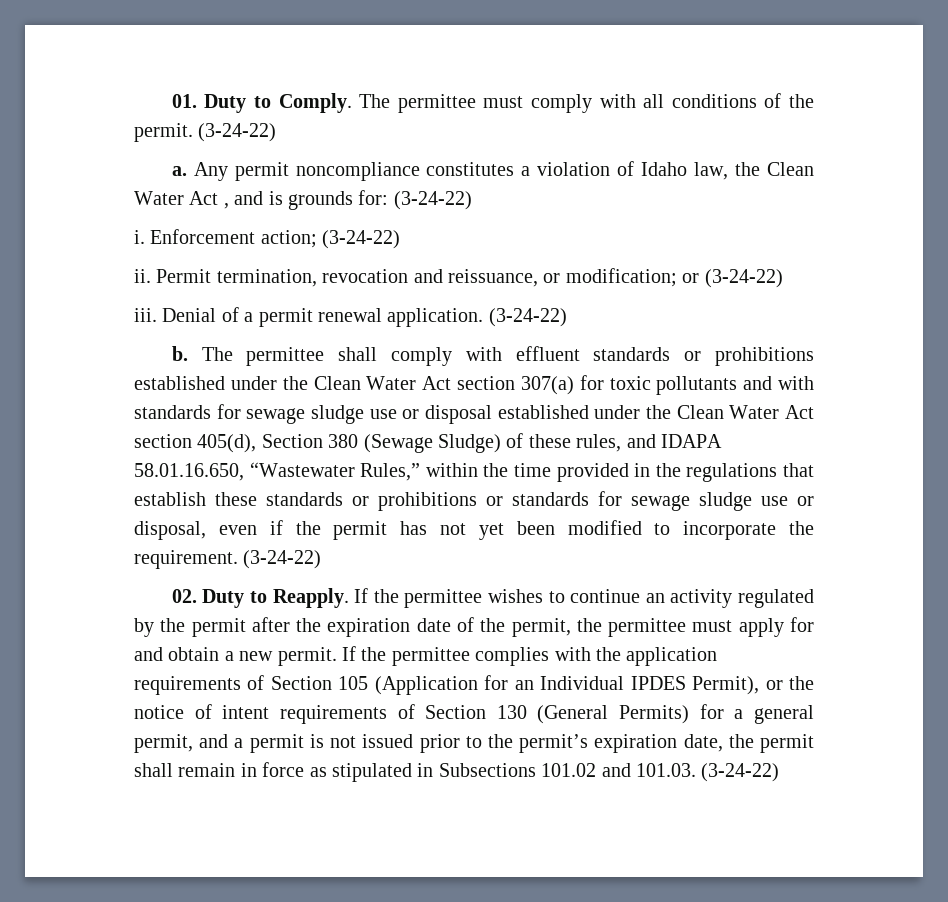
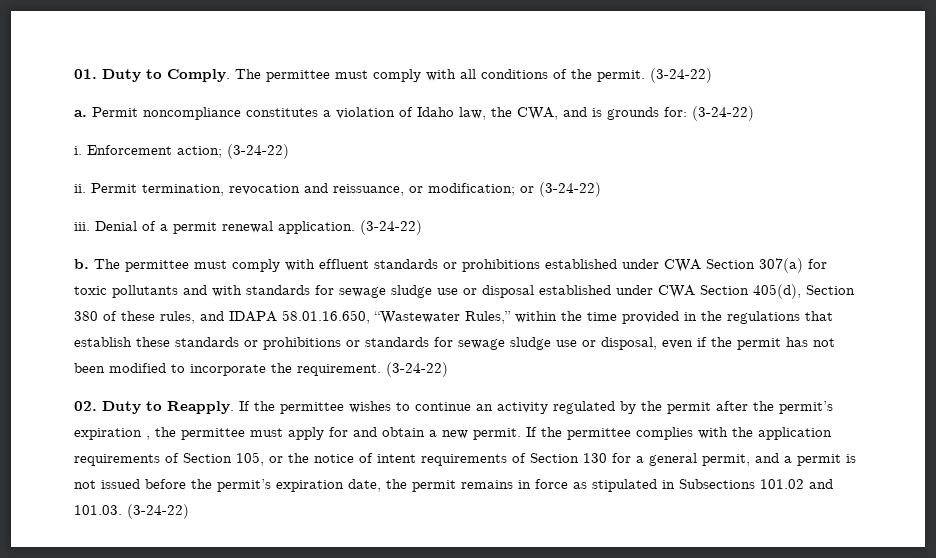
- Any permit noncompliance constitutes a violation of Idaho law, the Clean Water Act , and is grounds for: (3-24-22)
+ Permit noncompliance constitutes a violation of Idaho law, the CWA, and is grounds for: (3-24-22)
- The permittee shall comply with effluent standards or prohibitions established under the Clean Water Act section 307(a) for toxic pollutants and with standards for sewage sludge use or disposal established under the Clean Water Act section 405(d), Section 380 (Sewage Sludge) of these rules, and IDAPA 58.01.16.650, “Wastewater Rules,” within the time provided in the regulations that establish these standards or prohibitions or standards for sewage sludge use or disposal, even if the permit has not yet been modified to incorporate the requirement.
+ The permittee must comply with effluent standards or prohibitions established under CWA Section 307(a) for toxic pollutants and with standards for sewage sludge use or disposal established under CWA Section 405(d), Section 380 of these rules, and IDAPA 58.01.16.650, “Wastewater Rules,” within the time provided in the regulations that establish these standards or prohibitions or standards for sewage sludge use or disposal, even if the permit has not been modified to incorporate the requirement.
- If the permittee wishes to continue an activity regulated by the permit after the expiration date of the permit, the permittee must apply for and obtain a new permit.
+ If the permittee wishes to continue an activity regulated by the permit after the permit’s expiration , the permittee must apply for and obtain a new permit.
- If the permittee complies with the application requirements of Section 105 (Application for an Individual IPDES Permit), or the notice of intent requirements of Section 130 (General Permits) for a general permit, and a permit is not issued prior to the permit’s expiration date, the permit shall remain in force as stipulated in Subsections 101.02 and 101.03. (3-24-22)
+ If the permittee complies with the application requirements of Section 105, or the notice of intent requirements of Section 130 for a general permit, and a permit is not issued before the permit’s expiration date, the permit remains in force as stipulated in Subsections 101.02 and 101.03. (3-24-22)

